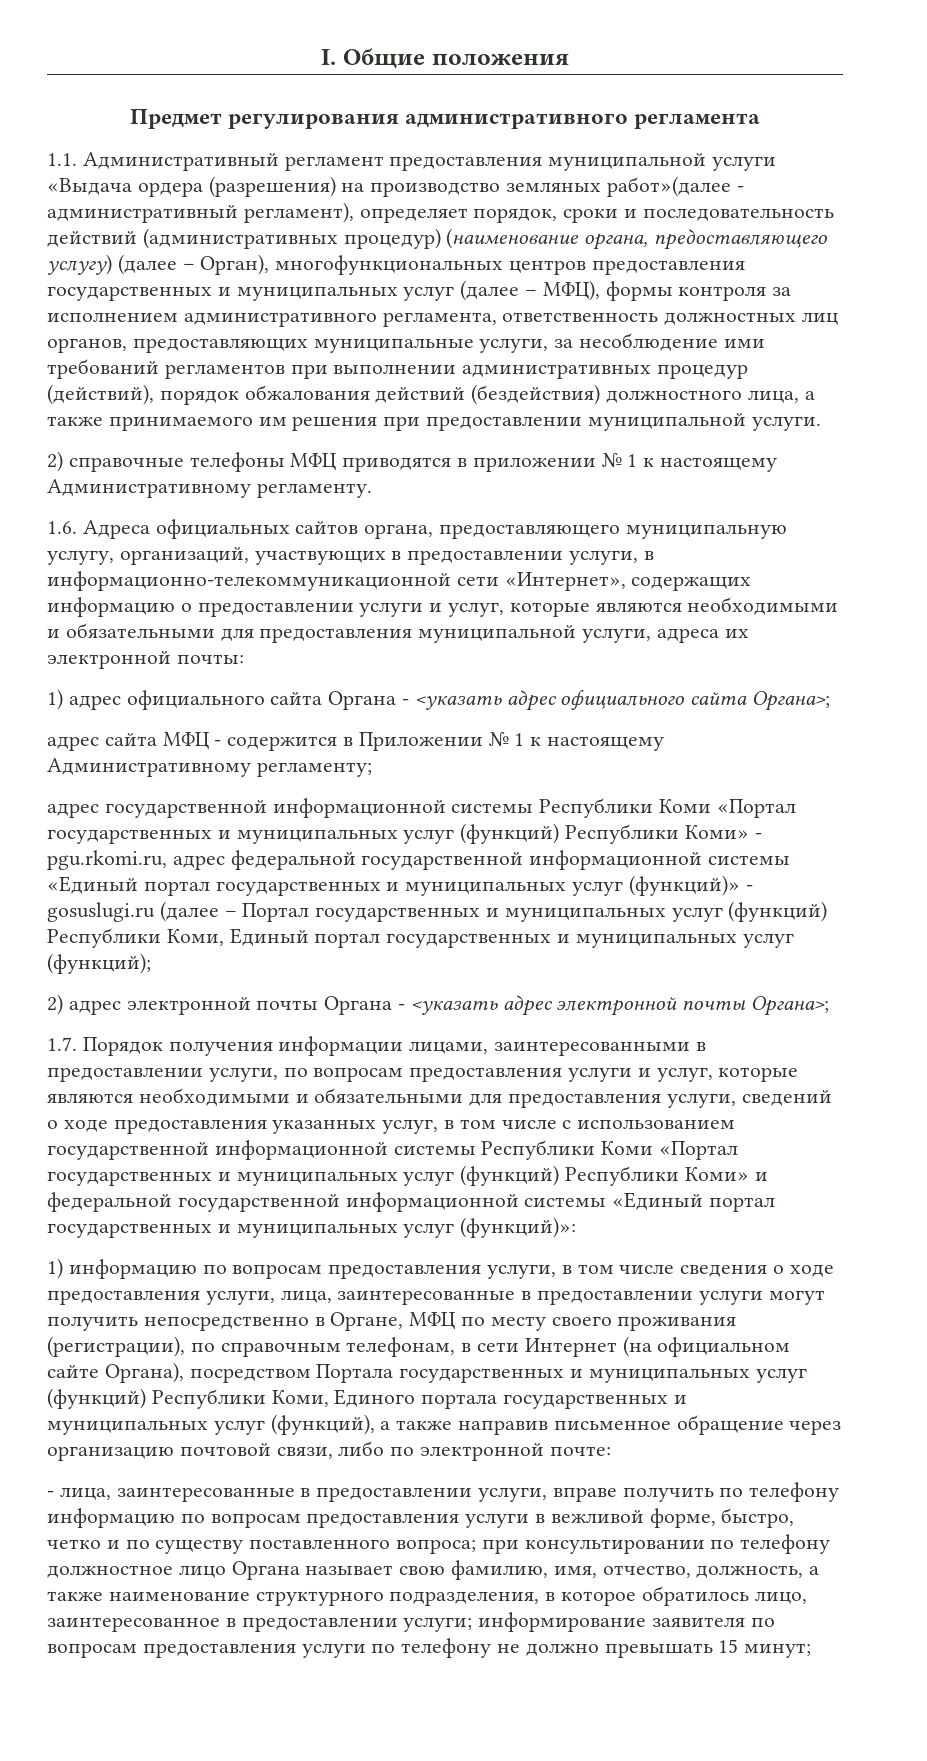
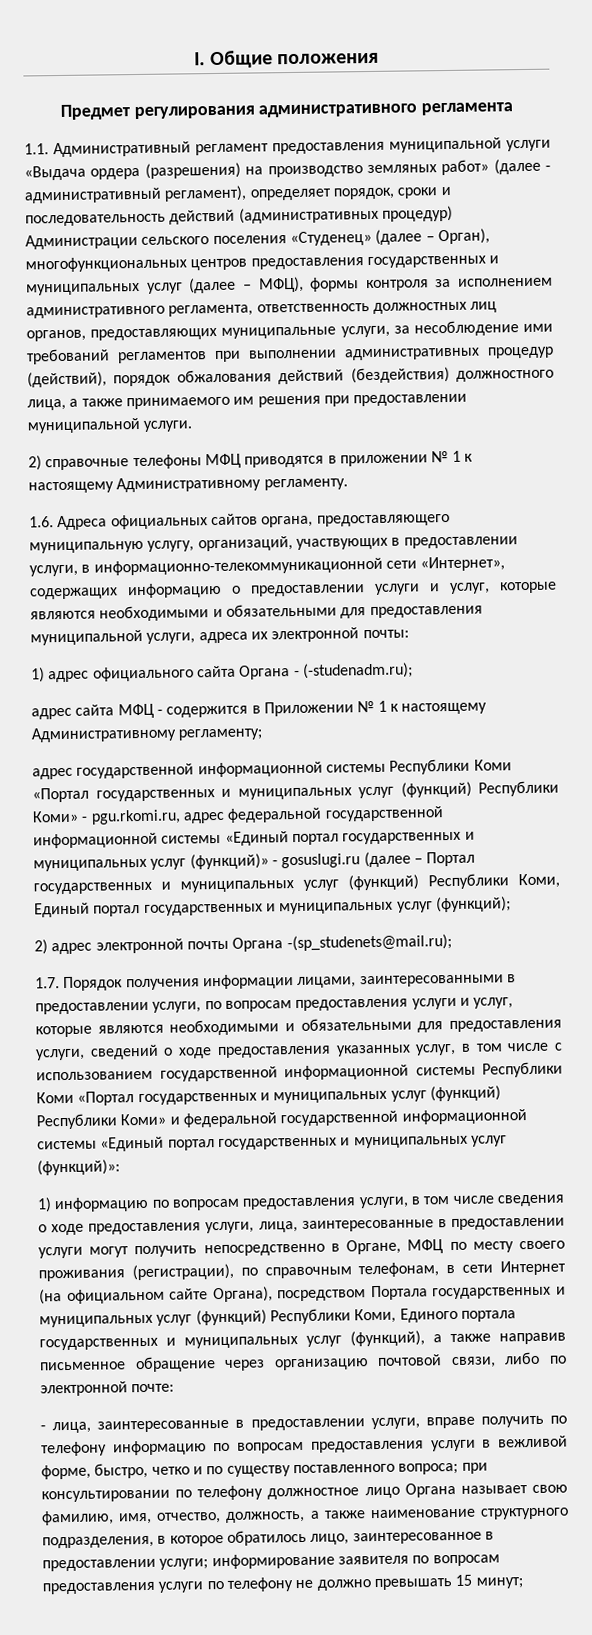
- 1.1. Административный регламент предоставления муниципальной услуги «Выдача ордера (разрешения) на производство земляных работ»(далее - административный регламент), определяет порядок, сроки и последовательность действий (административных процедур) (наименование органа, предоставляющего услугу) (далее – Орган), многофункциональных центров предоставления государственных и муниципальных услуг (далее – МФЦ), формы контроля за исполнением административного регламента, ответственность должностных лиц органов, предоставляющих муниципальные услуги, за несоблюдение ими требований регламентов при выполнении административных процедур (действий), порядок обжалования действий (бездействия) должностного лица, а также принимаемого им решения при предоставлении муниципальной услуги.
+ 1.1. Административный регламент предоставления муниципальной услуги «Выдача ордера (разрешения) на производство земляных работ» (далее - административный регламент), определяет порядок, сроки и последовательность действий (административных процедур) Администрации сельского поселения «Студенец» (далее – Орган), многофункциональных центров предоставления государственных и муниципальных услуг (далее – МФЦ), формы контроля за исполнением административного регламента, ответственность должностных лиц органов, предоставляющих муниципальные услуги, за несоблюдение ими требований регламентов при выполнении административных процедур (действий), порядок обжалования действий (бездействия) должностного лица, а также принимаемого им решения при предоставлении муниципальной услуги.
- 1) адрес официального сайта Органа - <указать адрес официального сайта Органа>;
+ 1) адрес официального сайта Органа - (-studenadm.ru);
- 2) адрес электронной почты Органа - <указать адрес электронной почты Органа>;
+ 2) адрес электронной почты Органа -(sp_studenets@mail.ru);

